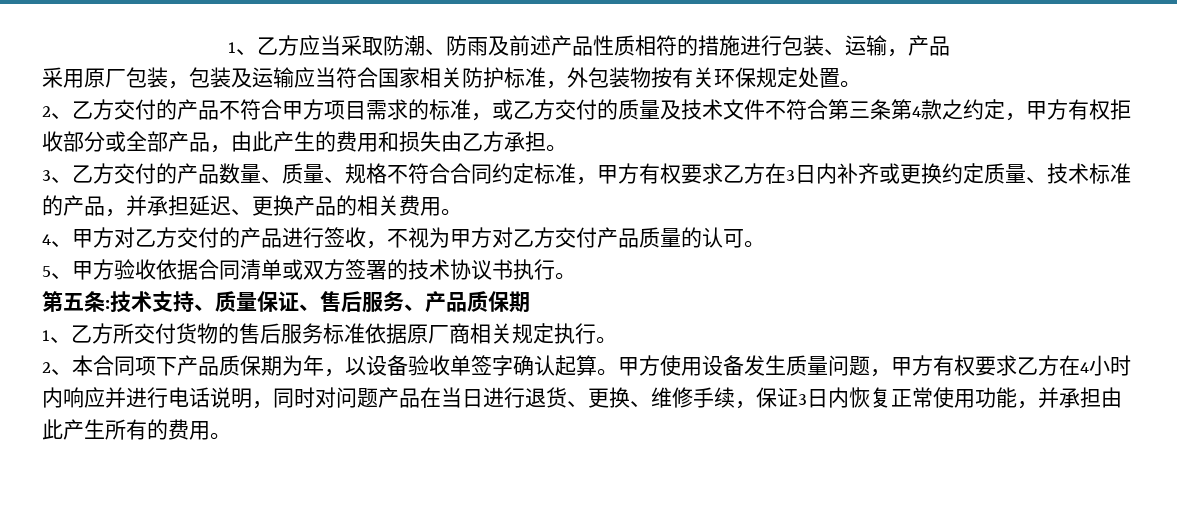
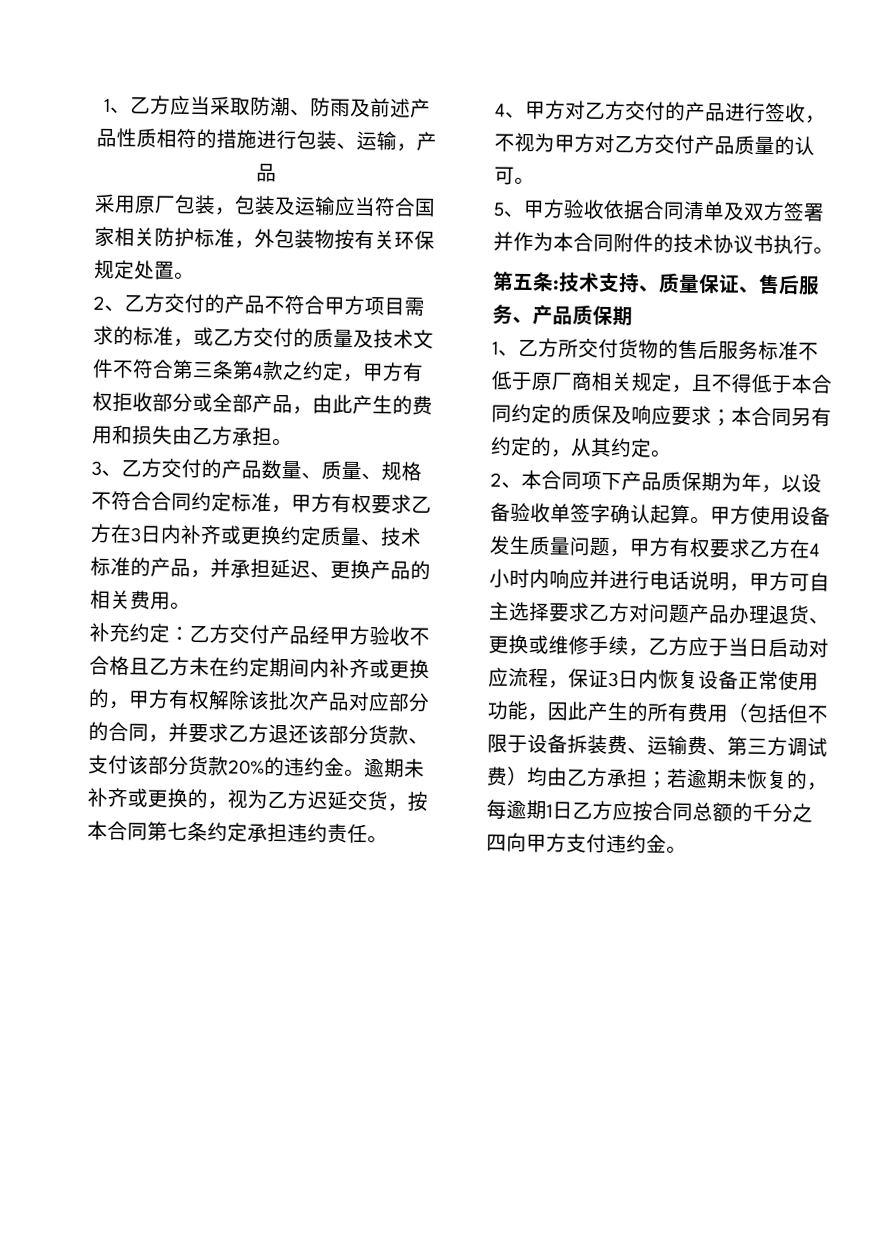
+ 补充约定：乙方交付产品经甲方验收不合格且乙方未在约定期间内补齐或更换的，甲方有权解除该批次产品对应部分的合同，并要求乙方退还该部分货款、支付该部分货款20%的违约金。逾期未补齐或更换的，视为乙方迟延交货，按本合同第七条约定承担违约责任。
- 5、甲方验收依据合同清单或双方签署的技术协议书执行。
+ 5、甲方验收依据合同清单及双方签署并作为本合同附件的技术协议书执行。
- 1、乙方所交付货物的售后服务标准依据原厂商相关规定执行。
+ 1、乙方所交付货物的售后服务标准不低于原厂商相关规定，且不得低于本合同约定的质保及响应要求；本合同另有约定的，从其约定。
- 甲方使用设备发生质量问题，甲方有权要求乙方在4小时内响应并进行电话说明，同时对问题产品在当日进行退货、更换、维修手续，保证3日内恢复正常使用功能，并承担由此产生所有的费用。
+ 甲方使用设备发生质量问题，甲方有权要求乙方在4小时内响应并进行电话说明，甲方可自主选择要求乙方对问题产品办理退货、更换或维修手续，乙方应于当日启动对应流程，保证3日内恢复设备正常使用功能，因此产生的所有费用（包括但不限于设备拆装费、运输费、第三方调试费）均由乙方承担；若逾期未恢复的，每逾期1日乙方应按合同总额的千分之四向甲方支付违约金。

